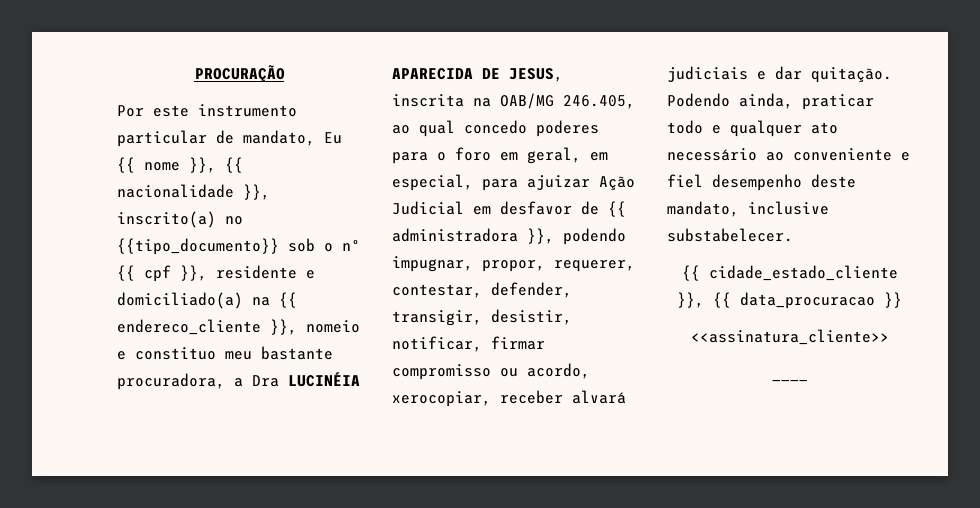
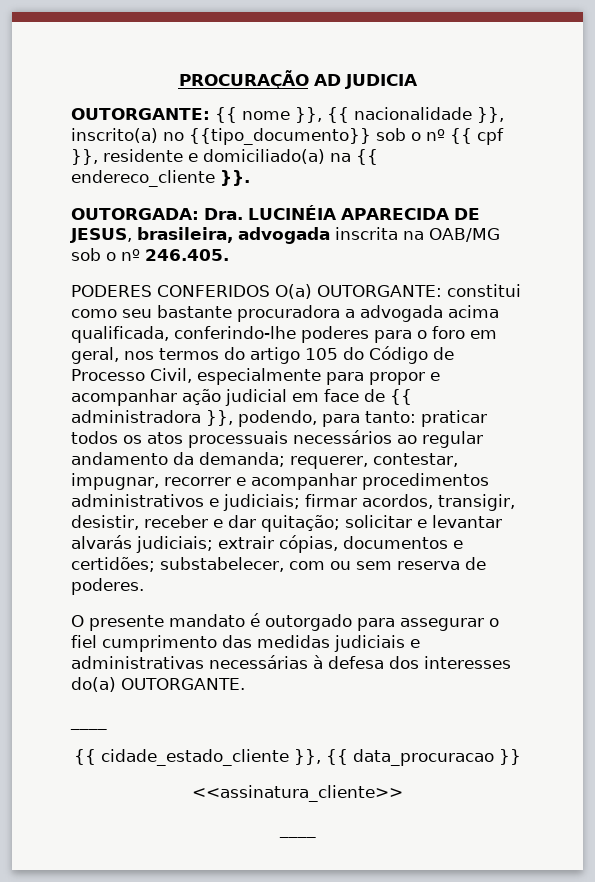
- PROCURAÇÃO
- Por este instrumento particular de mandato, Eu {{ nome }}, {{ nacionalidade }}, inscrito(a) no {{tipo_documento}} sob o nº {{ cpf }}, residente e domiciliado(a) na {{ endereco_cliente }}, nomeio e constituo meu bastante procuradora, a Dra LUCINÉIA APARECIDA DE JESUS, inscrita na OAB/MG 246.405, ao qual concedo poderes para o foro em geral, em especial, para ajuizar Ação Judicial em desfavor de {{ administradora }}, podendo impugnar, propor, requerer, contestar, defender, transigir, desistir, notificar, firmar compromisso ou acordo, xerocopiar, receber alvará judiciais e dar quitação. Podendo ainda, praticar todo e qualquer ato necessário ao conveniente e fiel desempenho deste mandato, inclusive substabelecer.
+ PROCURAÇÃO AD JUDICIA
+ OUTORGANTE: {{ nome }}, {{ nacionalidade }}, inscrito(a) no {{tipo_documento}} sob o nº {{ cpf }}, residente e domiciliado(a) na {{ endereco_cliente }}.
+ OUTORGADA: Dra. LUCINÉIA APARECIDA DE JESUS, brasileira, advogada inscrita na OAB/MG sob o nº 246.405.
+ PODERES CONFERIDOS O(a) OUTORGANTE: constitui como seu bastante procuradora a advogada acima qualificada, conferindo-lhe poderes para o foro em geral, nos termos do artigo 105 do Código de Processo Civil, especialmente para propor e acompanhar ação judicial em face de {{ administradora }}, podendo, para tanto: praticar todos os atos processuais necessários ao regular andamento da demanda; requerer, contestar, impugnar, recorrer e acompanhar procedimentos administrativos e judiciais; firmar acordos, transigir, desistir, receber e dar quitação; solicitar e levantar alvarás judiciais; extrair cópias, documentos e certidões; substabelecer, com ou sem reserva de poderes.
+ O presente mandato é outorgado para assegurar o fiel cumprimento das medidas judiciais e administrativas necessárias à defesa dos interesses do(a) OUTORGANTE.
+ ____

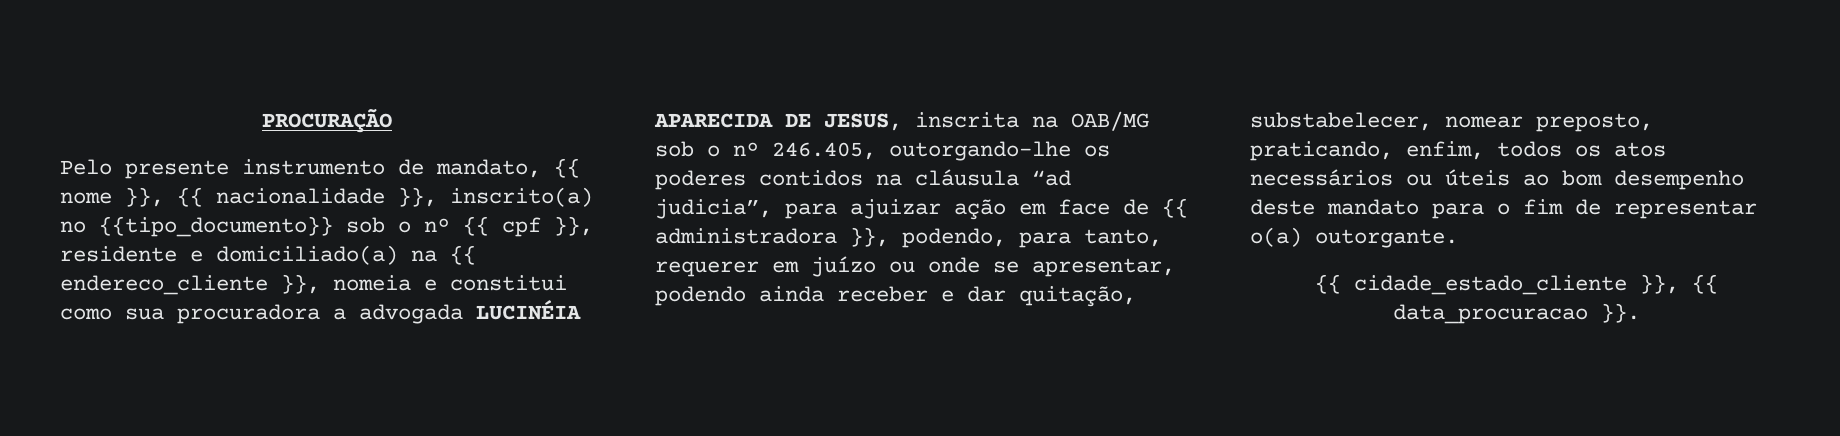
- PROCURAÇÃO AD JUDICIA
- OUTORGANTE: {{ nome }}, {{ nacionalidade }}, inscrito(a) no {{tipo_documento}} sob o nº {{ cpf }}, residente e domiciliado(a) na {{ endereco_cliente }}.
- OUTORGADA: Dra. LUCINÉIA APARECIDA DE JESUS, brasileira, advogada inscrita na OAB/MG sob o nº 246.405.
- PODERES CONFERIDOS O(a) OUTORGANTE: constitui como seu bastante procuradora a advogada acima qualificada, conferindo-lhe poderes para o foro em geral, nos termos do artigo 105 do Código de Processo Civil, especialmente para propor e acompanhar ação judicial em face de {{ administradora }}, podendo, para tanto: praticar todos os atos processuais necessários ao regular andamento da demanda; requerer, contestar, impugnar, recorrer e acompanhar procedimentos administrativos e judiciais; firmar acordos, transigir, desistir, receber e dar quitação; solicitar e levantar alvarás judiciais; extrair cópias, documentos e certidões; substabelecer, com ou sem reserva de poderes.
- O presente mandato é outorgado para assegurar o fiel cumprimento das medidas judiciais e administrativas necessárias à defesa dos interesses do(a) OUTORGANTE.
- ____
+ PROCURAÇÃO
+ Pelo presente instrumento de mandato, {{ nome }}, {{ nacionalidade }}, inscrito(a) no {{tipo_documento}} sob o nº {{ cpf }}, residente e domiciliado(a) na {{ endereco_cliente }}, nomeia e constitui como sua procuradora a advogada LUCINÉIA APARECIDA DE JESUS, inscrita na OAB/MG sob o nº 246.405, outorgando-lhe os poderes contidos na cláusula “ad judicia”, para ajuizar ação em face de {{ administradora }}, podendo, para tanto, requerer em juízo ou onde se apresentar, podendo ainda receber e dar quitação, substabelecer, nomear preposto, praticando, enfim, todos os atos necessários ou úteis ao bom desempenho deste mandato para o fim de representar o(a) outorgante.
- {{ cidade_estado_cliente }}, {{ data_procuracao }}
- <<assinatura_cliente>>
- ____
+ {{ cidade_estado_cliente }}, {{ data_procuracao }}.

